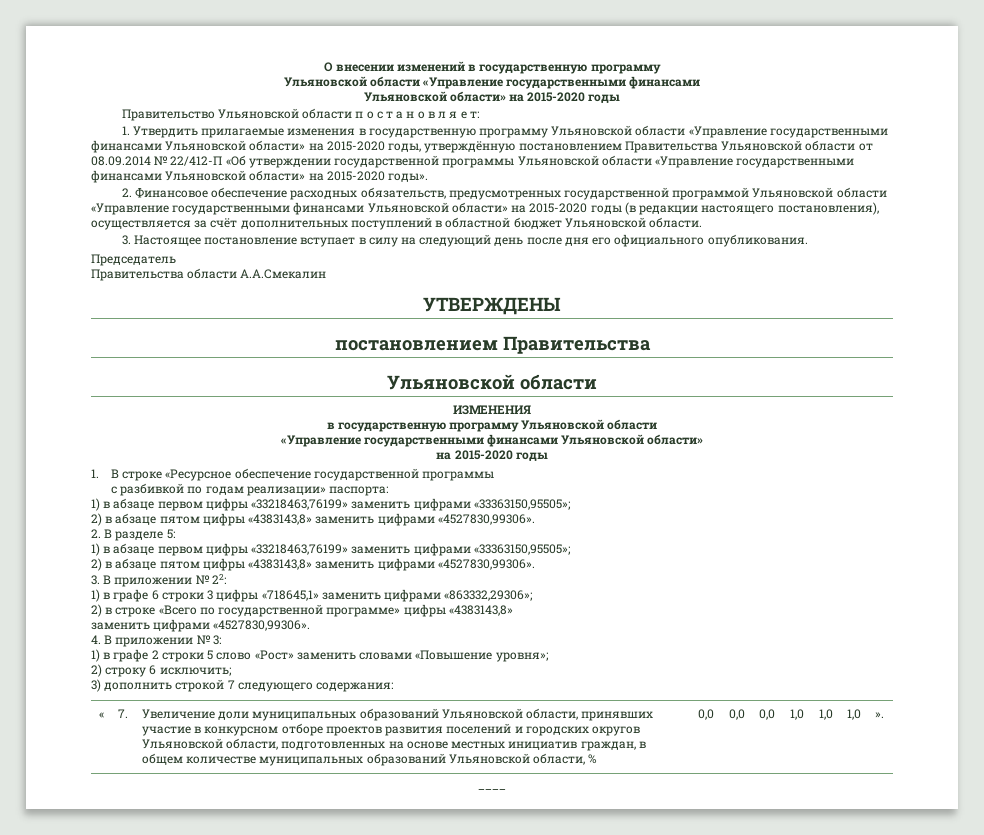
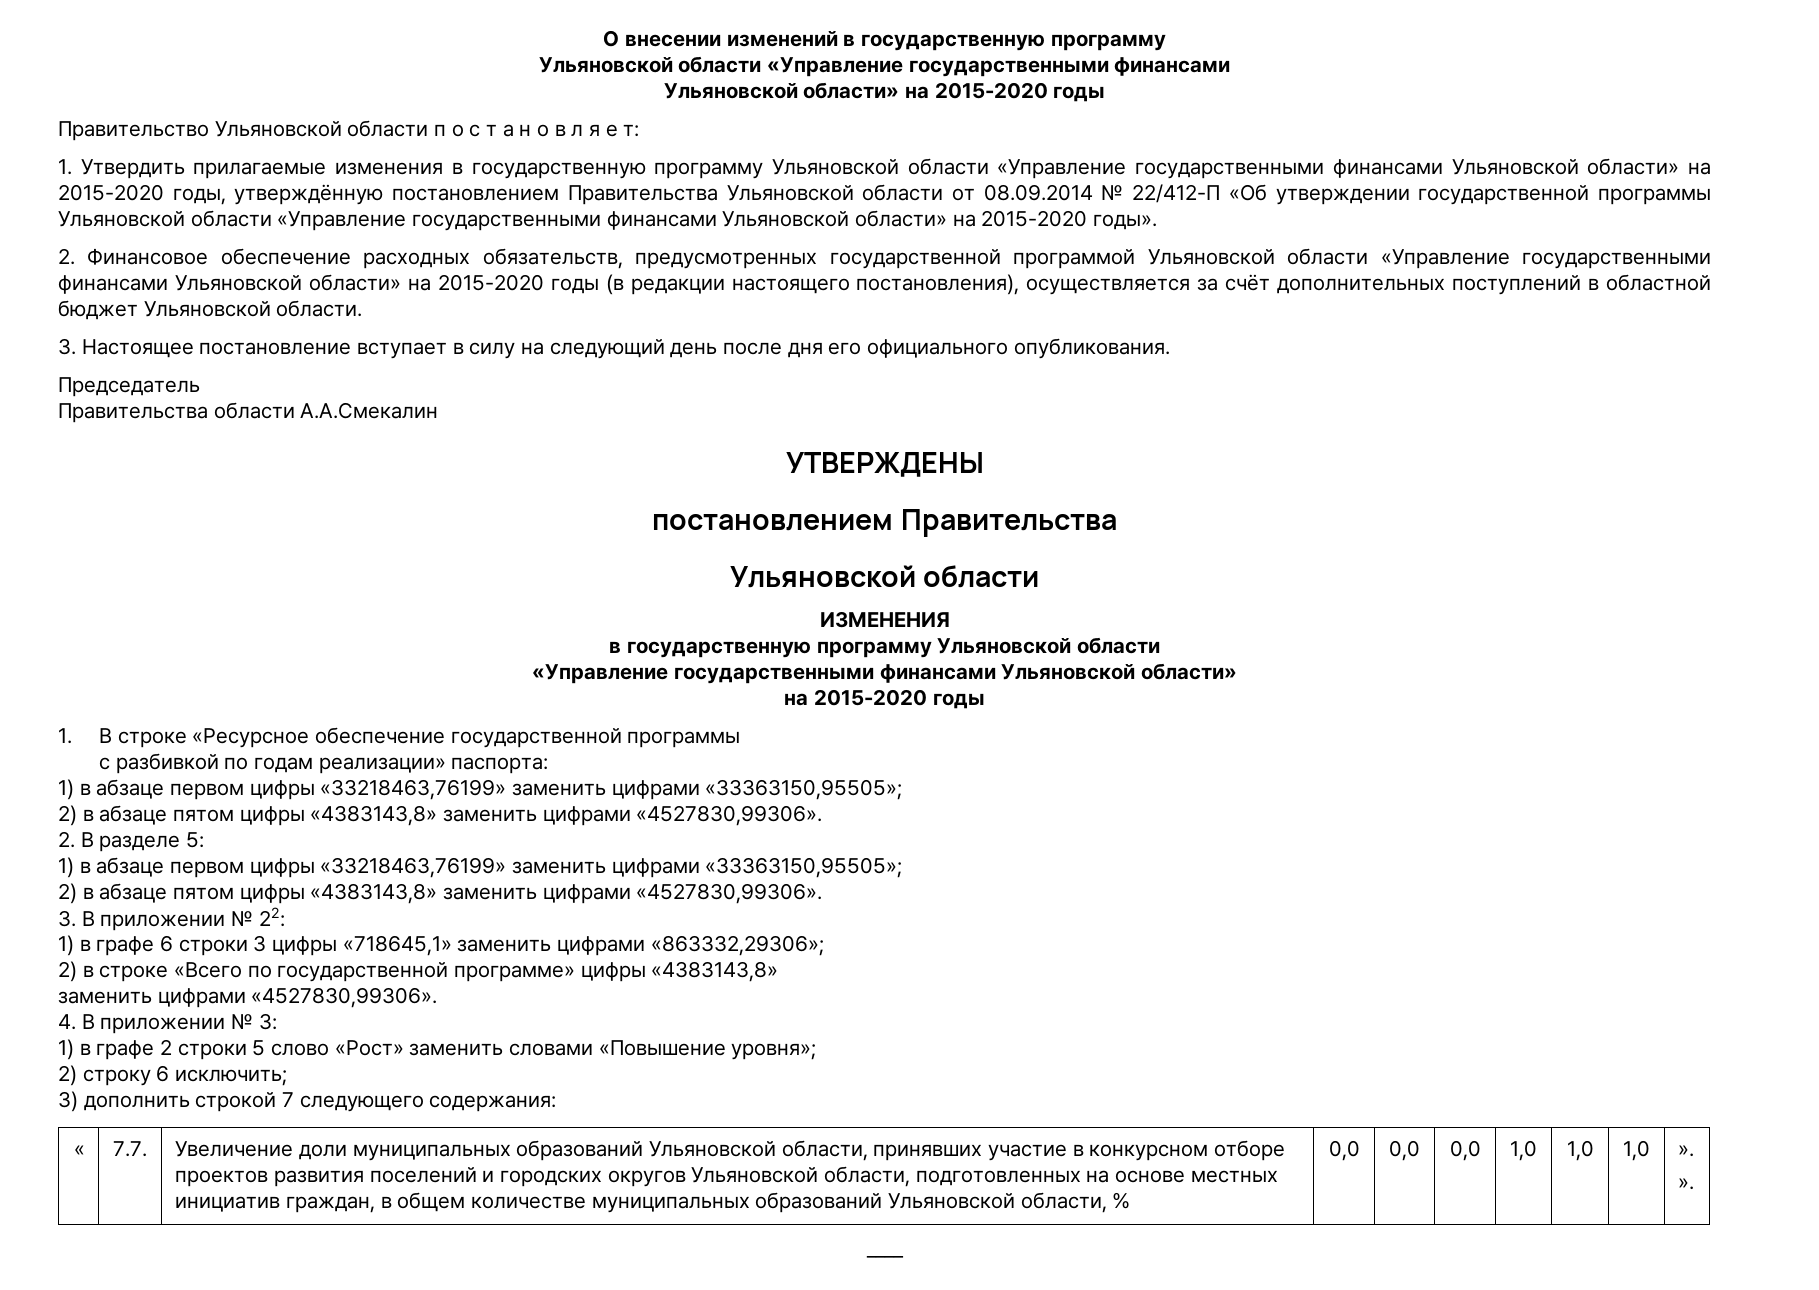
- 7.
+ 7.7.
  1,0 | ».
+ ».

